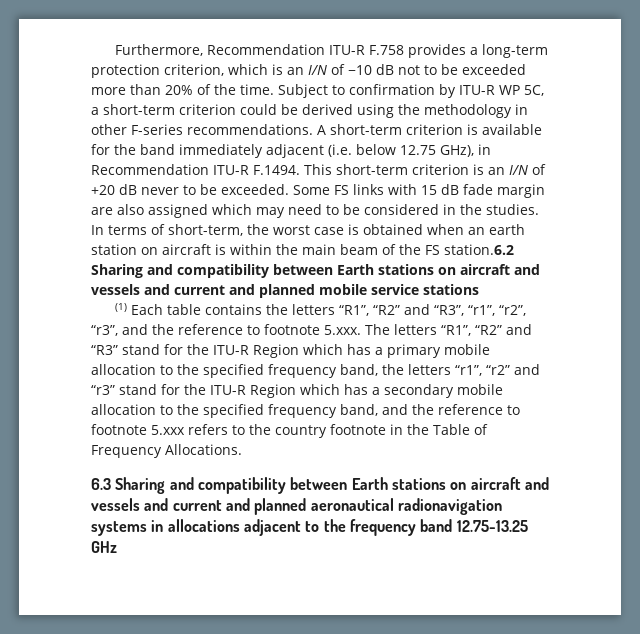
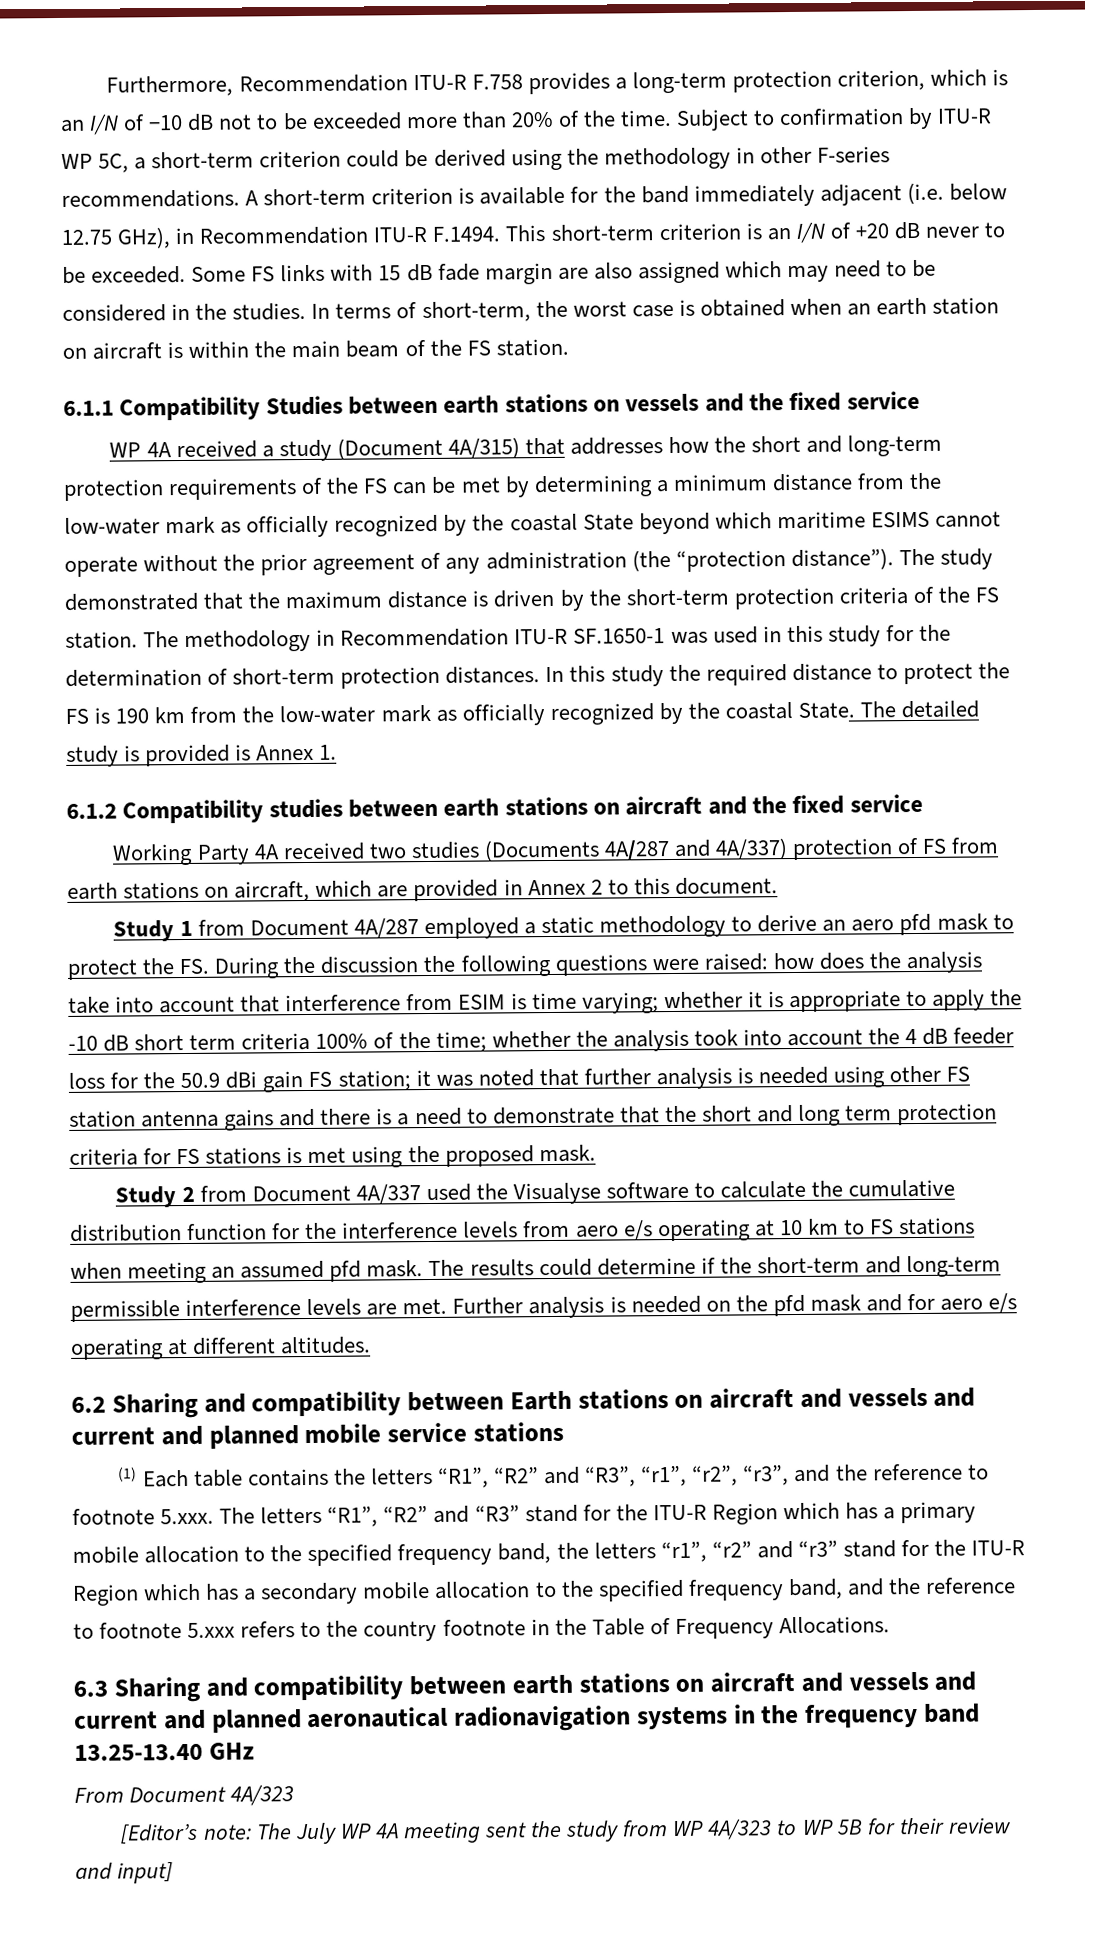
- In terms of short-term, the worst case is obtained when an earth station on aircraft is within the main beam of the FS station.6.2 Sharing and compatibility between Earth stations on aircraft and vessels and current and planned mobile service stations
+ In terms of short-term, the worst case is obtained when an earth station on aircraft is within the main beam of the FS station.
+ 6.1.1 Compatibility Studies between earth stations on vessels and the fixed service
+ WP 4A received a study (Document 4A/315) that addresses how the short and long-term protection requirements of the FS can be met by determining a minimum distance from the low-water mark as officially recognized by the coastal State beyond which maritime ESIMS cannot operate without the prior agreement of any administration (the “protection distance”). The study demonstrated that the maximum distance is driven by the short-term protection criteria of the FS station. The methodology in Recommendation ITU-R SF.1650-1 was used in this study for the determination of short-term protection distances. In this study the required distance to protect the FS is 190 km from the low-water mark as officially recognized by the coastal State. The detailed study is provided is Annex 1.
+ 6.1.2 Compatibility studies between earth stations on aircraft and the fixed service
+ Working Party 4A received two studies (Documents 4A/287 and 4A/337) protection of FS from earth stations on aircraft, which are provided in Annex 2 to this document.
+ Study 1 from Document 4A/287 employed a static methodology to derive an aero pfd mask to protect the FS. During the discussion the following questions were raised: how does the analysis take into account that interference from ESIM is time varying; whether it is appropriate to apply the -10 dB short term criteria 100% of the time; whether the analysis took into account the 4 dB feeder loss for the 50.9 dBi gain FS station; it was noted that further analysis is needed using other FS station antenna gains and there is a need to demonstrate that the short and long term protection criteria for FS stations is met using the proposed mask.
+ Study 2 from Document 4A/337 used the Visualyse software to calculate the cumulative distribution function for the interference levels from aero e/s operating at 10 km to FS stations when meeting an assumed pfd mask. The results could determine if the short-term and long-term permissible interference levels are met. Further analysis is needed on the pfd mask and for aero e/s operating at different altitudes.
+ 6.2 Sharing and compatibility between Earth stations on aircraft and vessels and current and planned mobile service stations
- 6.3 Sharing and compatibility between Earth stations on aircraft and vessels and current and planned aeronautical radionavigation systems in allocations adjacent to the frequency band 12.75-13.25 GHz
+ 6.3 Sharing and compatibility between earth stations on aircraft and vessels and current and planned aeronautical radionavigation systems in the frequency band 13.25-13.40 GHz
+ From Document 4A/323
+ [Editor’s note: The July WP 4A meeting sent the study from WP 4A/323 to WP 5B for their review and input]

